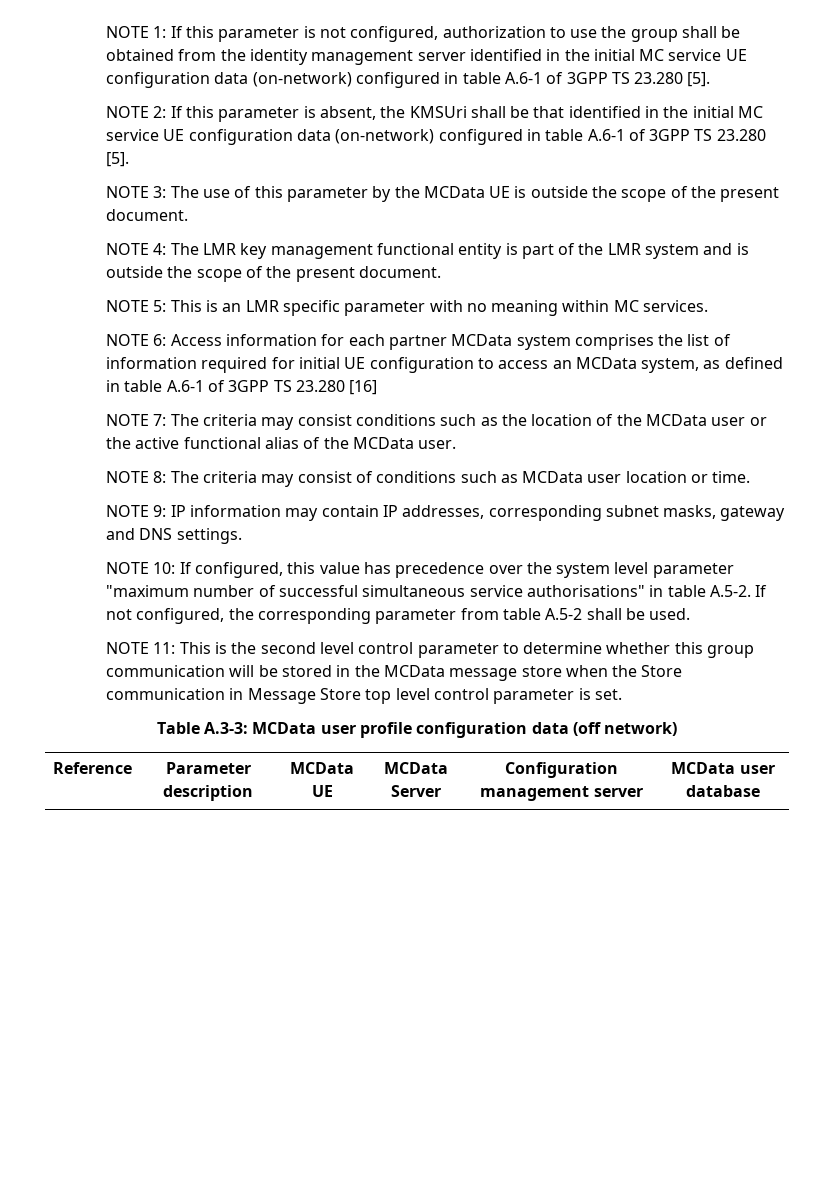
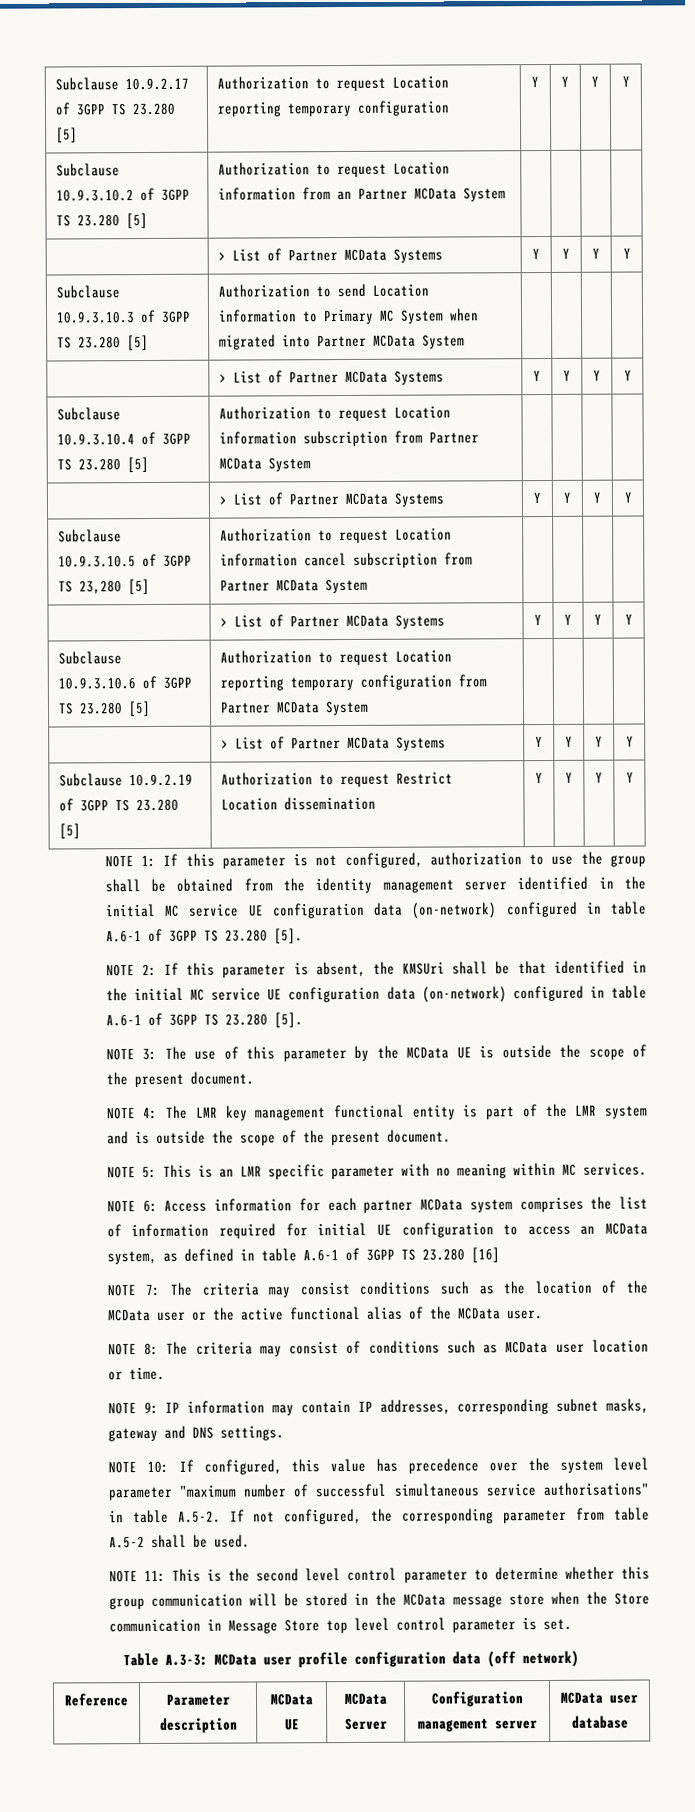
+ Subclause 10.9.2.17 of 3GPP TS 23.280 [5] | Authorization to request Location reporting temporary configuration | Y | Y | Y | Y
+ Subclause 10.9.3.10.2 of 3GPP TS 23.280 [5] | Authorization to request Location information from an Partner MCData System | | | |
+ | > List of Partner MCData Systems | Y | Y | Y | Y
+ Subclause 10.9.3.10.3 of 3GPP TS 23.280 [5] | Authorization to send Location information to Primary MC System when migrated into Partner MCData System | | | |
+ | > List of Partner MCData Systems | Y | Y | Y | Y
+ Subclause 10.9.3.10.4 of 3GPP TS 23.280 [5] | Authorization to request Location information subscription from Partner MCData System | | | |
+ | > List of Partner MCData Systems | Y | Y | Y | Y
+ Subclause 10.9.3.10.5 of 3GPP TS 23,280 [5] | Authorization to request Location information cancel subscription from Partner MCData System | | | |
+ | > List of Partner MCData Systems | Y | Y | Y | Y
+ Subclause 10.9.3.10.6 of 3GPP TS 23.280 [5] | Authorization to request Location reporting temporary configuration from Partner MCData System | | | |
+ | > List of Partner MCData Systems | Y | Y | Y | Y
+ Subclause 10.9.2.19 of 3GPP TS 23.280 [5] | Authorization to request Restrict Location dissemination | Y | Y | Y | Y

